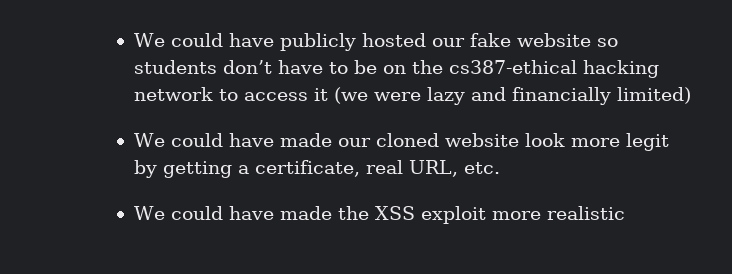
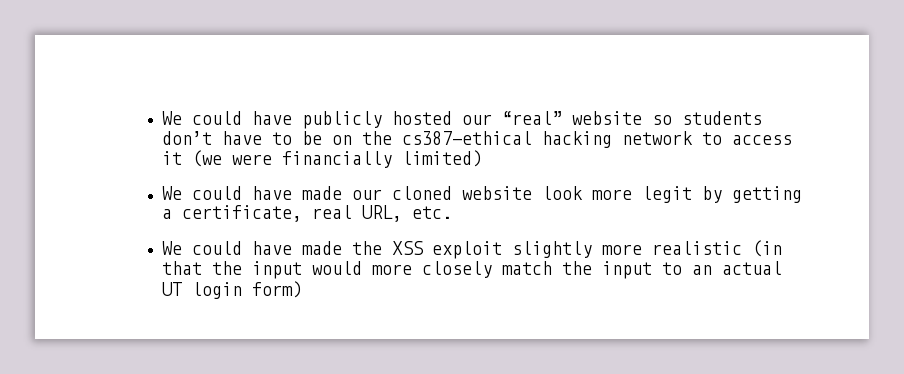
- We could have publicly hosted our fake website so students don’t have to be on the cs387-ethical hacking network to access it (we were lazy and financially limited)
+ We could have publicly hosted our “real” website so students don’t have to be on the cs387-ethical hacking network to access it (we were financially limited)
- We could have made the XSS exploit more realistic
+ We could have made the XSS exploit slightly more realistic (in that the input would more closely match the input to an actual UT login form)

